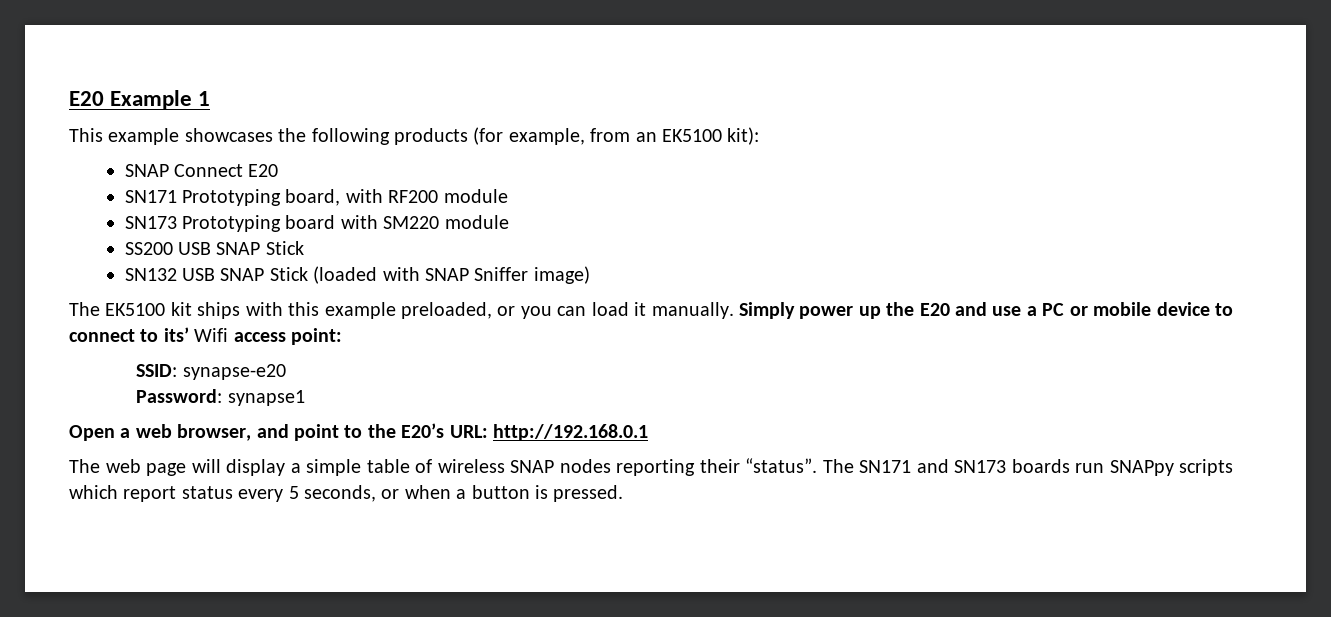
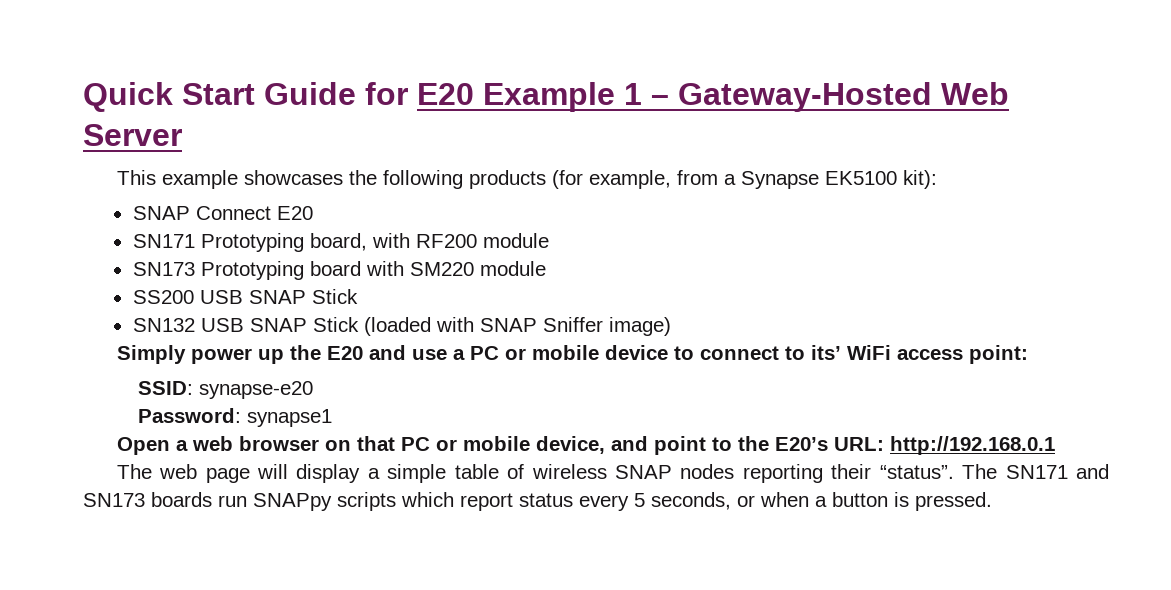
- E20 Example 1
+ Quick Start Guide for E20 Example 1 – Gateway-Hosted Web Server
- This example showcases the following products (for example, from an EK5100 kit):
+ This example showcases the following products (for example, from a Synapse EK5100 kit):
- The EK5100 kit ships with this example preloaded, or you can load it manually. Simply power up the E20 and use a PC or mobile device to connect to its’ Wifi access point:
+ Simply power up the E20 and use a PC or mobile device to connect to its’ WiFi access point:
- Open a web browser, and point to the E20’s URL: http://192.168.0.1
+ Open a web browser on that PC or mobile device, and point to the E20’s URL: http://192.168.0.1

